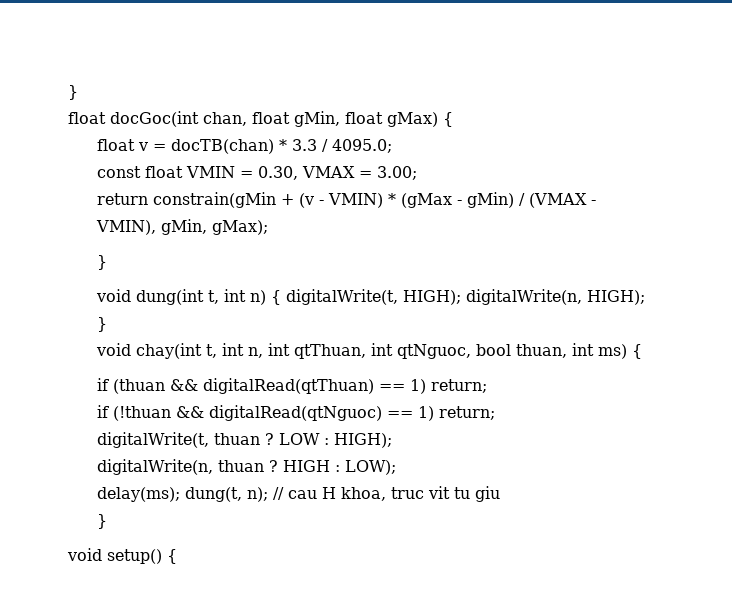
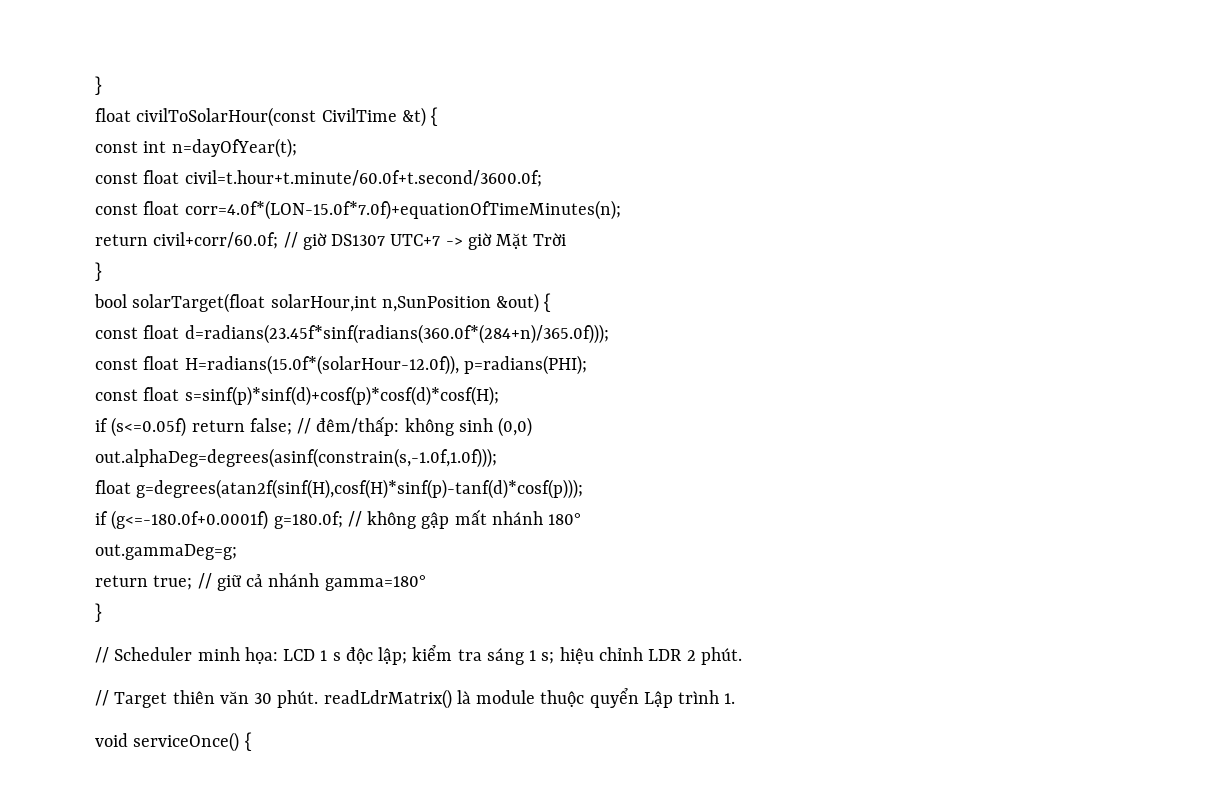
- float docGoc(int chan, float gMin, float gMax) {
- float v = docTB(chan) * 3.3 / 4095.0;
- const float VMIN = 0.30, VMAX = 3.00;
- return constrain(gMin + (v - VMIN) * (gMax - gMin) / (VMAX - VMIN), gMin, gMax);
+ float civilToSolarHour(const CivilTime &t) {
+ const int n=dayOfYear(t);
+ const float civil=t.hour+t.minute/60.0f+t.second/3600.0f;
+ const float corr=4.0f*(LON-15.0f*7.0f)+equationOfTimeMinutes(n);
+ return civil+corr/60.0f; // giờ DS1307 UTC+7 -> giờ Mặt Trời
  }
- void dung(int t, int n) { digitalWrite(t, HIGH); digitalWrite(n, HIGH); }
- void chay(int t, int n, int qtThuan, int qtNguoc, bool thuan, int ms) {
- if (thuan && digitalRead(qtThuan) == 1) return;
- if (!thuan && digitalRead(qtNguoc) == 1) return;
- digitalWrite(t, thuan ? LOW : HIGH);
- digitalWrite(n, thuan ? HIGH : LOW);
- delay(ms); dung(t, n); // cau H khoa, truc vit tu giu
+ bool solarTarget(float solarHour,int n,SunPosition &out) {
+ const float d=radians(23.45f*sinf(radians(360.0f*(284+n)/365.0f)));
+ const float H=radians(15.0f*(solarHour-12.0f)), p=radians(PHI);
+ const float s=sinf(p)*sinf(d)+cosf(p)*cosf(d)*cosf(H);
+ if (s<=0.05f) return false; // đêm/thấp: không sinh (0,0)
+ out.alphaDeg=degrees(asinf(constrain(s,-1.0f,1.0f)));
+ float g=degrees(atan2f(sinf(H),cosf(H)*sinf(p)-tanf(d)*cosf(p)));
+ if (g<=-180.0f+0.0001f) g=180.0f; // không gập mất nhánh 180°
+ out.gammaDeg=g;
+ return true; // giữ cả nhánh gamma=180°
  }
- void setup() {
+ // Scheduler minh họa: LCD 1 s độc lập; kiểm tra sáng 1 s; hiệu chỉnh LDR 2 phút.
+ // Target thiên văn 30 phút. readLdrMatrix() là module thuộc quyển Lập trình 1.
+ void serviceOnce() {

